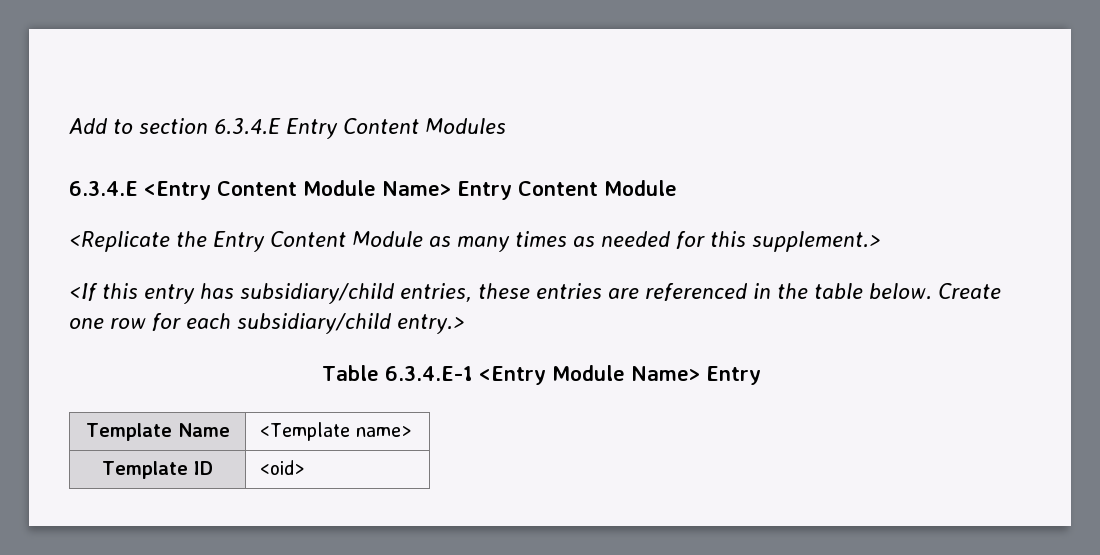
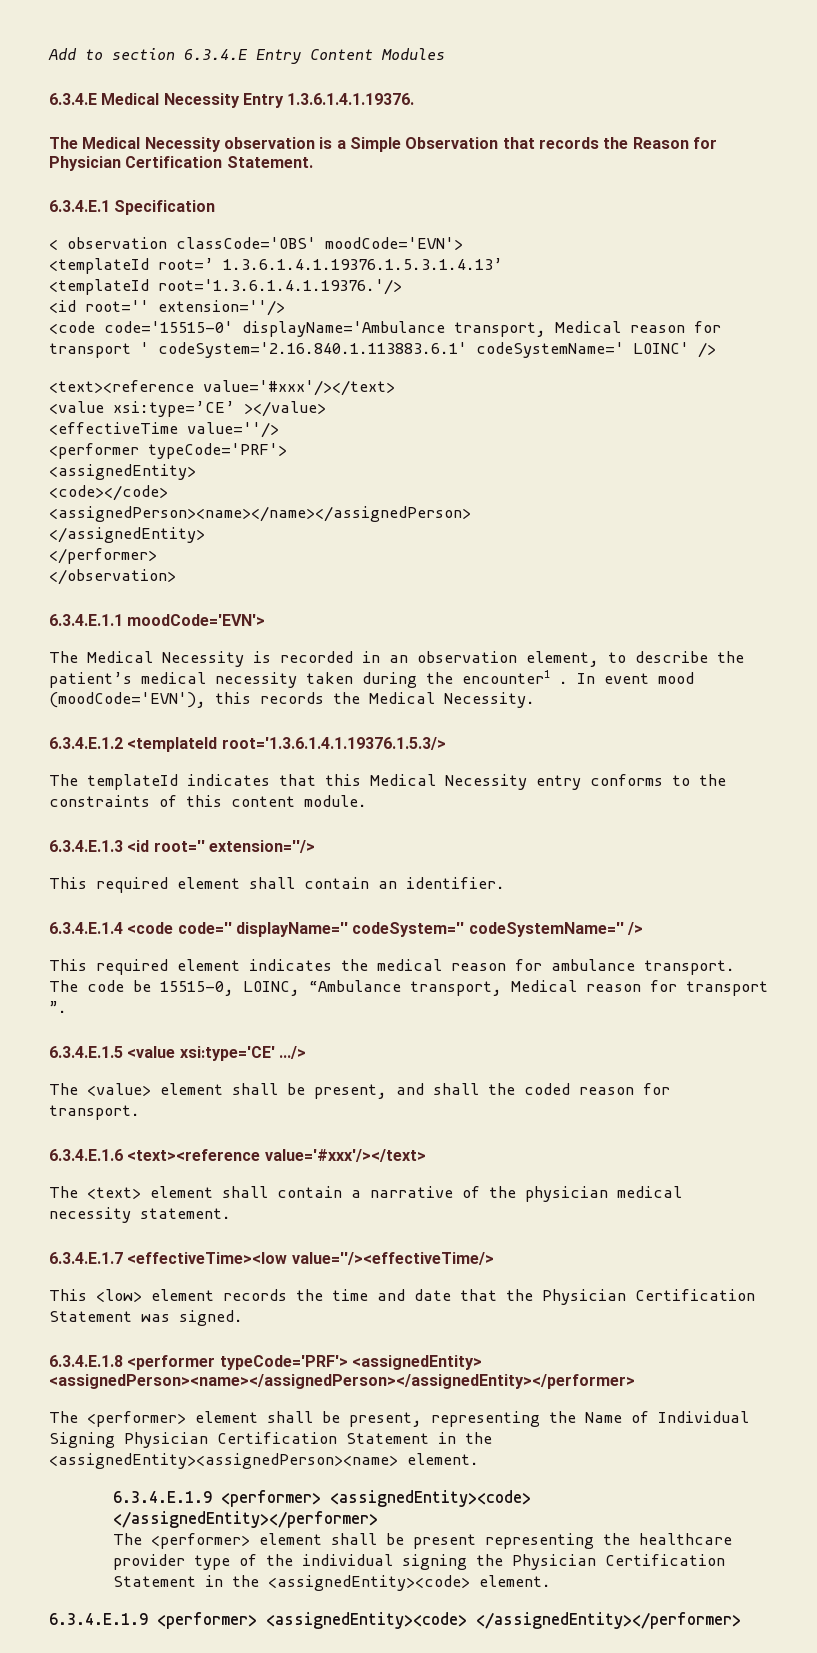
- 6.3.4.E <Entry Content Module Name> Entry Content Module
- <Replicate the Entry Content Module as many times as needed for this supplement.>
- <If this entry has subsidiary/child entries, these entries are referenced in the table below. Create one row for each subsidiary/child entry.>
- Table 6.3.4.E-1 <Entry Module Name> Entry
- Template Name | <Template name>
- Template ID | <oid>
+ 6.3.4.E Medical Necessity Entry 1.3.6.1.4.1.19376.
+ The Medical Necessity observation is a Simple Observation that records the Reason for Physician Certification Statement.
+ 6.3.4.E.1 Specification
+ < observation classCode='OBS' moodCode='EVN'>
+ <templateId root=’ 1.3.6.1.4.1.19376.1.5.3.1.4.13’
+ <templateId root='1.3.6.1.4.1.19376.'/>
+ <id root='' extension=''/>
+ <code code='15515-0' displayName='Ambulance transport, Medical reason for transport ' codeSystem='2.16.840.1.113883.6.1' codeSystemName=' LOINC' />
+ <text><reference value='#xxx'/></text>
+ <value xsi:type=’CE’ ></value>
+ <effectiveTime value=''/>
+ <performer typeCode='PRF'>
+ <assignedEntity>
+ <code></code>
+ <assignedPerson><name></name></assignedPerson>
+ </assignedEntity>
+ </performer>
+ </observation>
+ 6.3.4.E.1.1 moodCode='EVN'>
+ The Medical Necessity is recorded in an observation element, to describe the patient’s medical necessity taken during the encounter1 . In event mood (moodCode='EVN'), this records the Medical Necessity.
+ 6.3.4.E.1.2 <templateId root='1.3.6.1.4.1.19376.1.5.3/>
+ The templateId indicates that this Medical Necessity entry conforms to the constraints of this content module.
+ 6.3.4.E.1.3 <id root='' extension=''/>
+ This required element shall contain an identifier.
+ 6.3.4.E.1.4 <code code='' displayName='' codeSystem='' codeSystemName='' />
+ This required element indicates the medical reason for ambulance transport. The code be 15515-0, LOINC, “Ambulance transport, Medical reason for transport ”.
+ 6.3.4.E.1.5 <value xsi:type='CE' .../>
+ The <value> element shall be present, and shall the coded reason for transport.
+ 6.3.4.E.1.6 <text><reference value='#xxx'/></text>
+ The <text> element shall contain a narrative of the physician medical necessity statement.
+ 6.3.4.E.1.7 <effectiveTime><low value=''/><effectiveTime/>
+ This <low> element records the time and date that the Physician Certification Statement was signed.
+ 6.3.4.E.1.8 <performer typeCode='PRF'> <assignedEntity> <assignedPerson><name></assignedPerson></assignedEntity></performer>
+ The <performer> element shall be present, representing the Name of Individual Signing Physician Certification Statement in the <assignedEntity><assignedPerson><name> element.
+ 6.3.4.E.1.9 <performer> <assignedEntity><code> </assignedEntity></performer>
+ The <performer> element shall be present representing the healthcare provider type of the individual signing the Physician Certification Statement in the <assignedEntity><code> element.
+ 6.3.4.E.1.9 <performer> <assignedEntity><code> </assignedEntity></performer>

